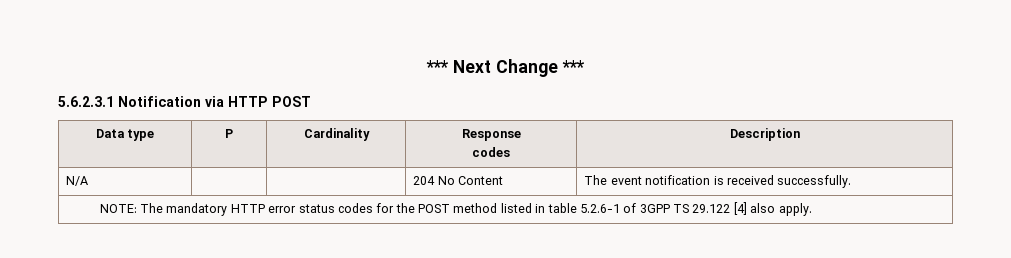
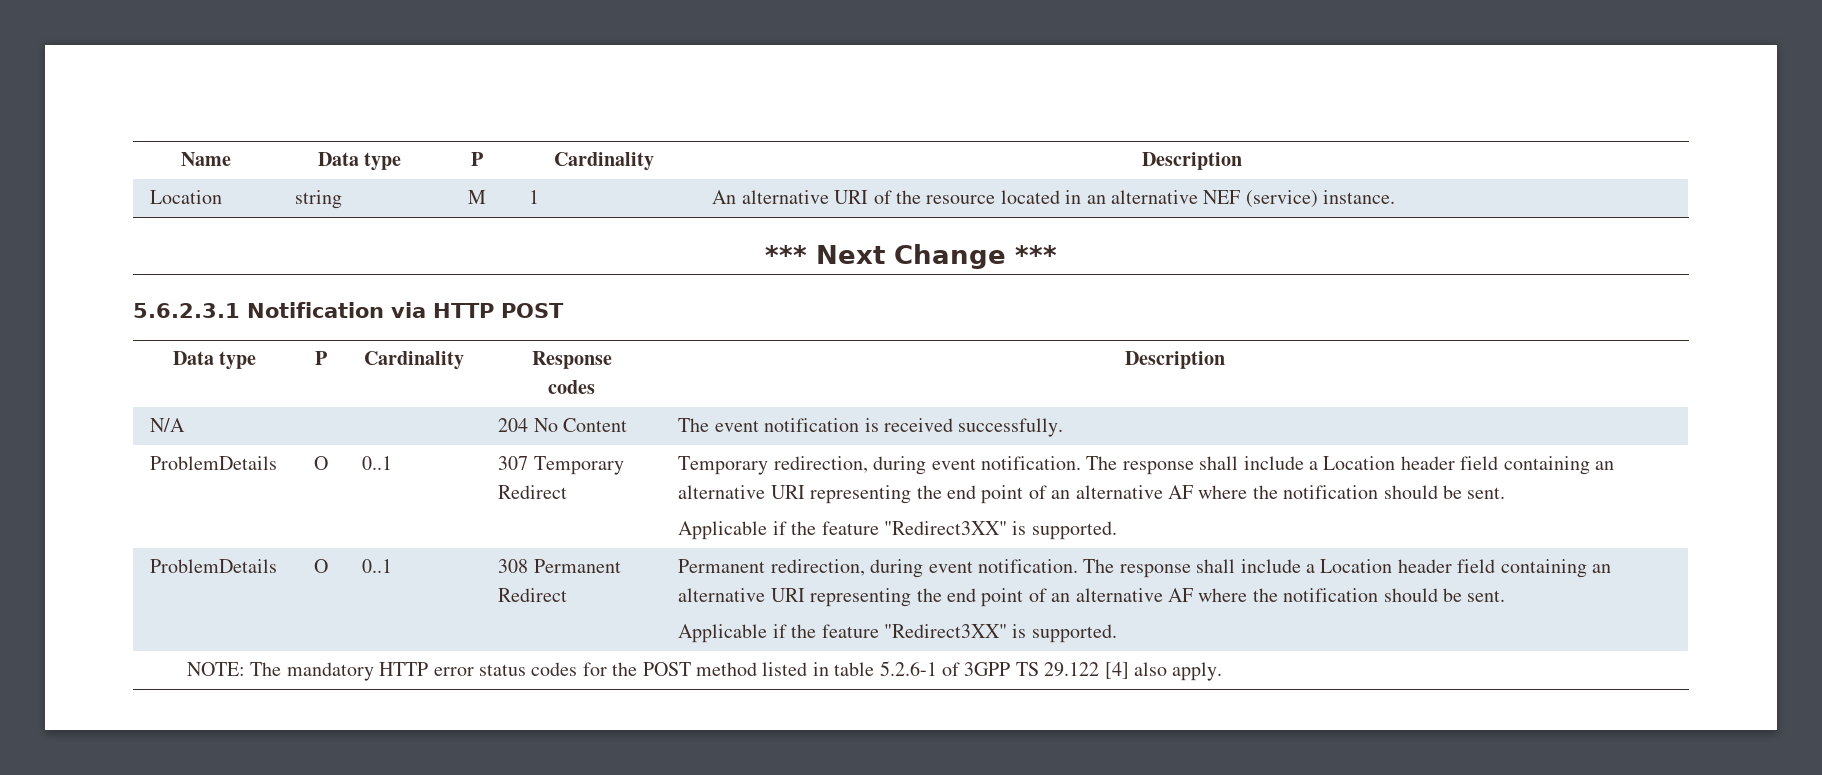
+ Name | Data type | P | Cardinality | Description
+ Location | string | M | 1 | An alternative URI of the resource located in an alternative NEF (service) instance.
+ ProblemDetails | O | 0..1 | 307 Temporary Redirect | Temporary redirection, during event notification. The response shall include a Location header field containing an alternative URI representing the end point of an alternative AF where the notification should be sent.
+ Applicable if the feature "Redirect3XX" is supported.
+ ProblemDetails | O | 0..1 | 308 Permanent Redirect | Permanent redirection, during event notification. The response shall include a Location header field containing an alternative URI representing the end point of an alternative AF where the notification should be sent.
+ Applicable if the feature "Redirect3XX" is supported.

